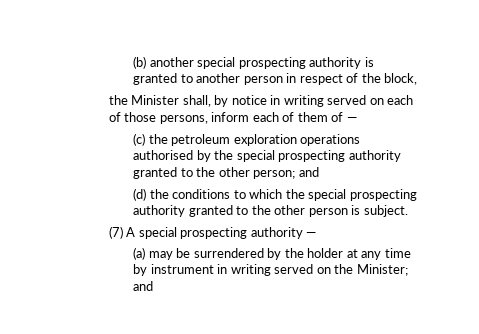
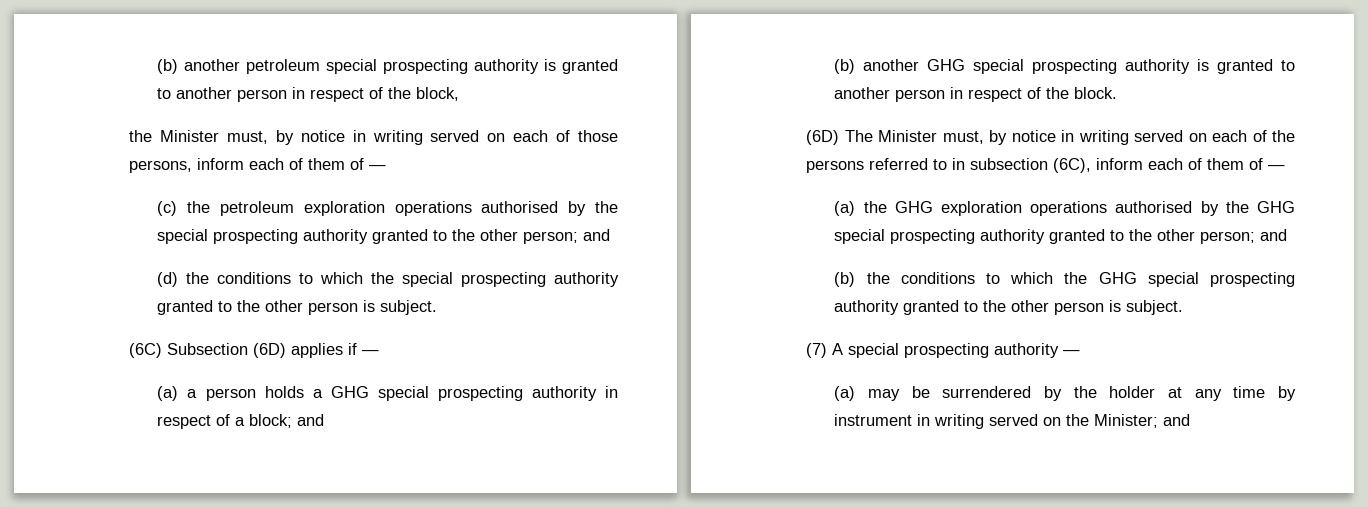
- (b) another special prospecting authority is granted to another person in respect of the block,
+ (b) another petroleum special prospecting authority is granted to another person in respect of the block,
- the Minister shall, by notice in writing served on each of those persons, inform each of them of —
+ the Minister must, by notice in writing served on each of those persons, inform each of them of —
+ (6C) Subsection (6D) applies if —
+ (a) a person holds a GHG special prospecting authority in respect of a block; and
+ (b) another GHG special prospecting authority is granted to another person in respect of the block.
+ (6D) The Minister must, by notice in writing served on each of the persons referred to in subsection (6C), inform each of them of —
+ (a) the GHG exploration operations authorised by the GHG special prospecting authority granted to the other person; and
+ (b) the conditions to which the GHG special prospecting authority granted to the other person is subject.

